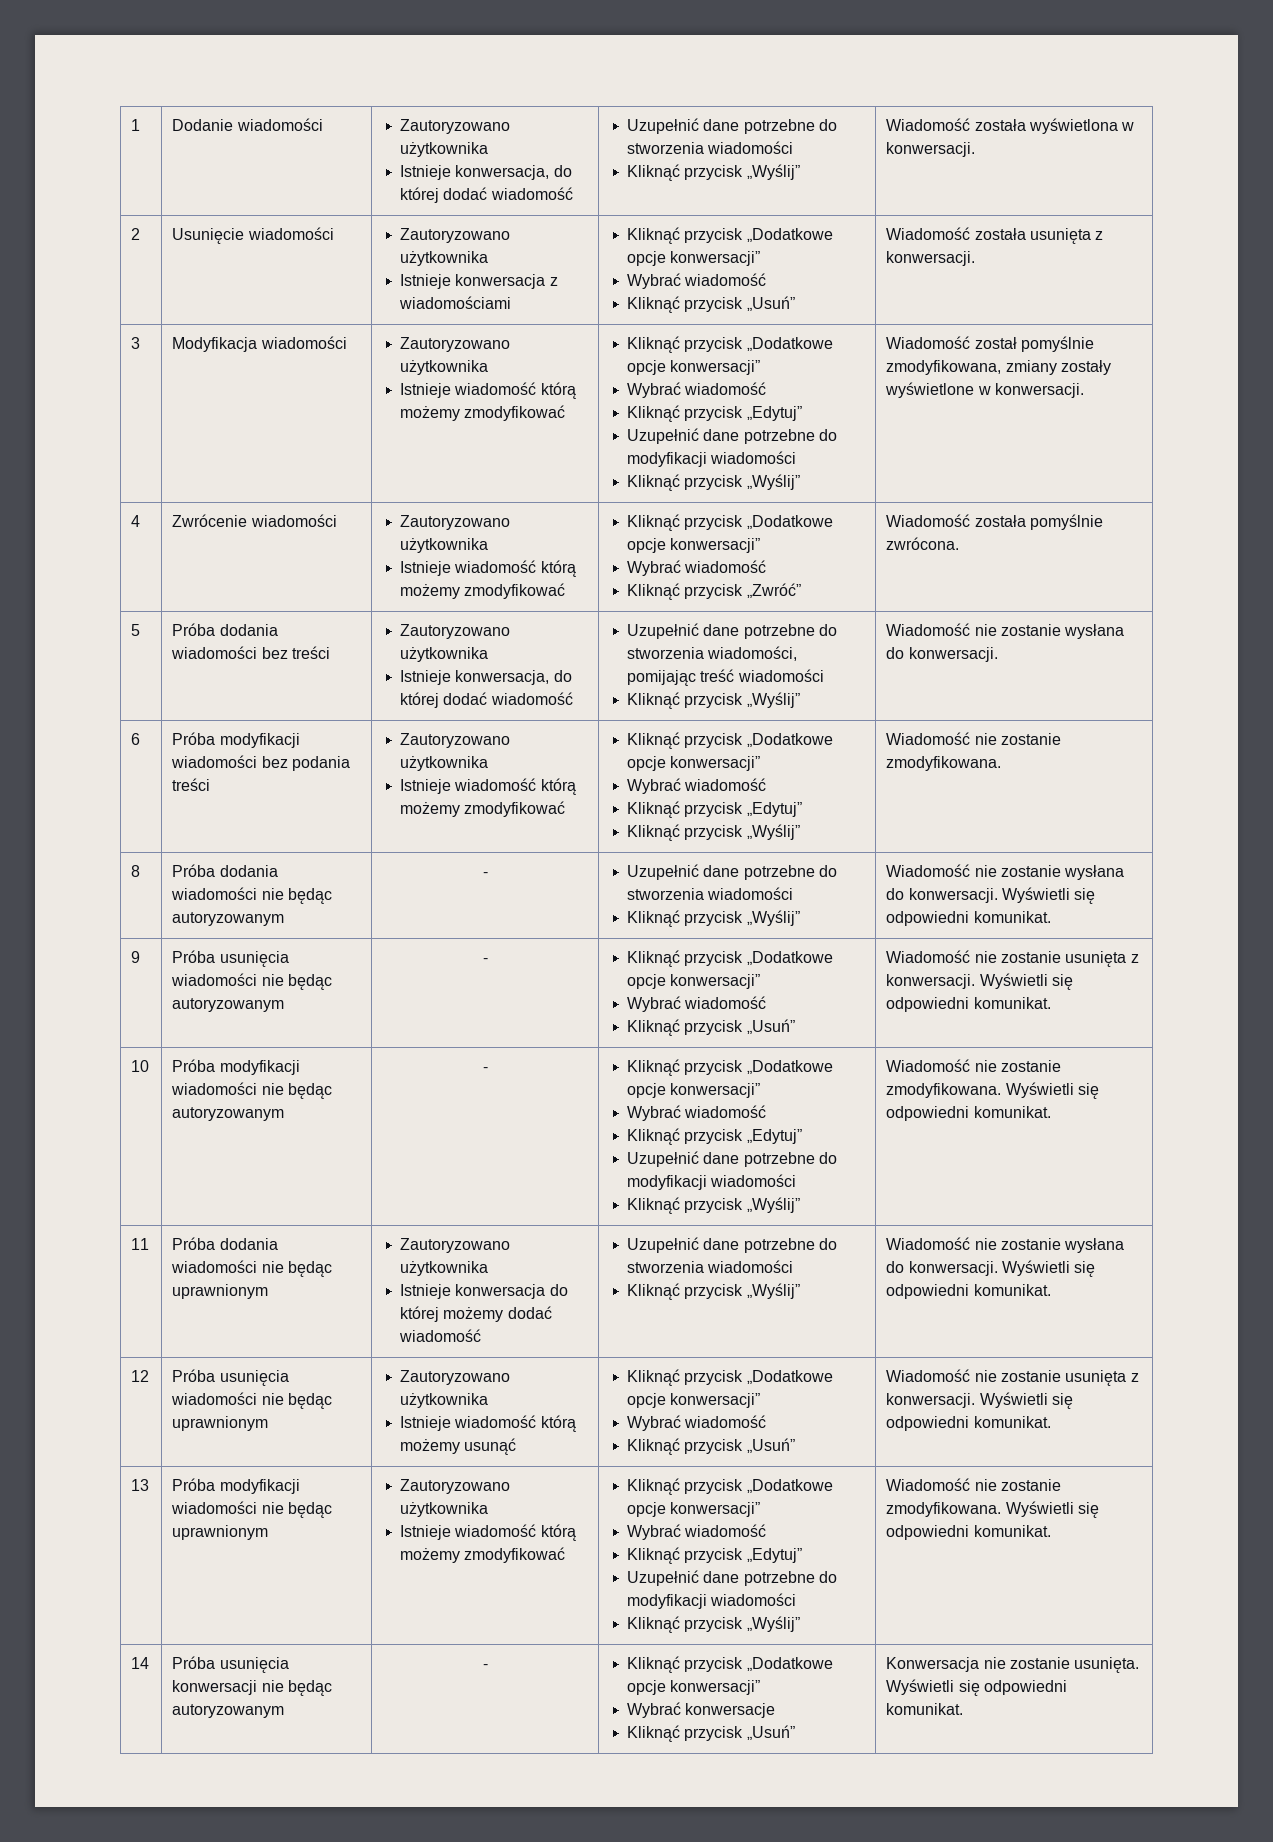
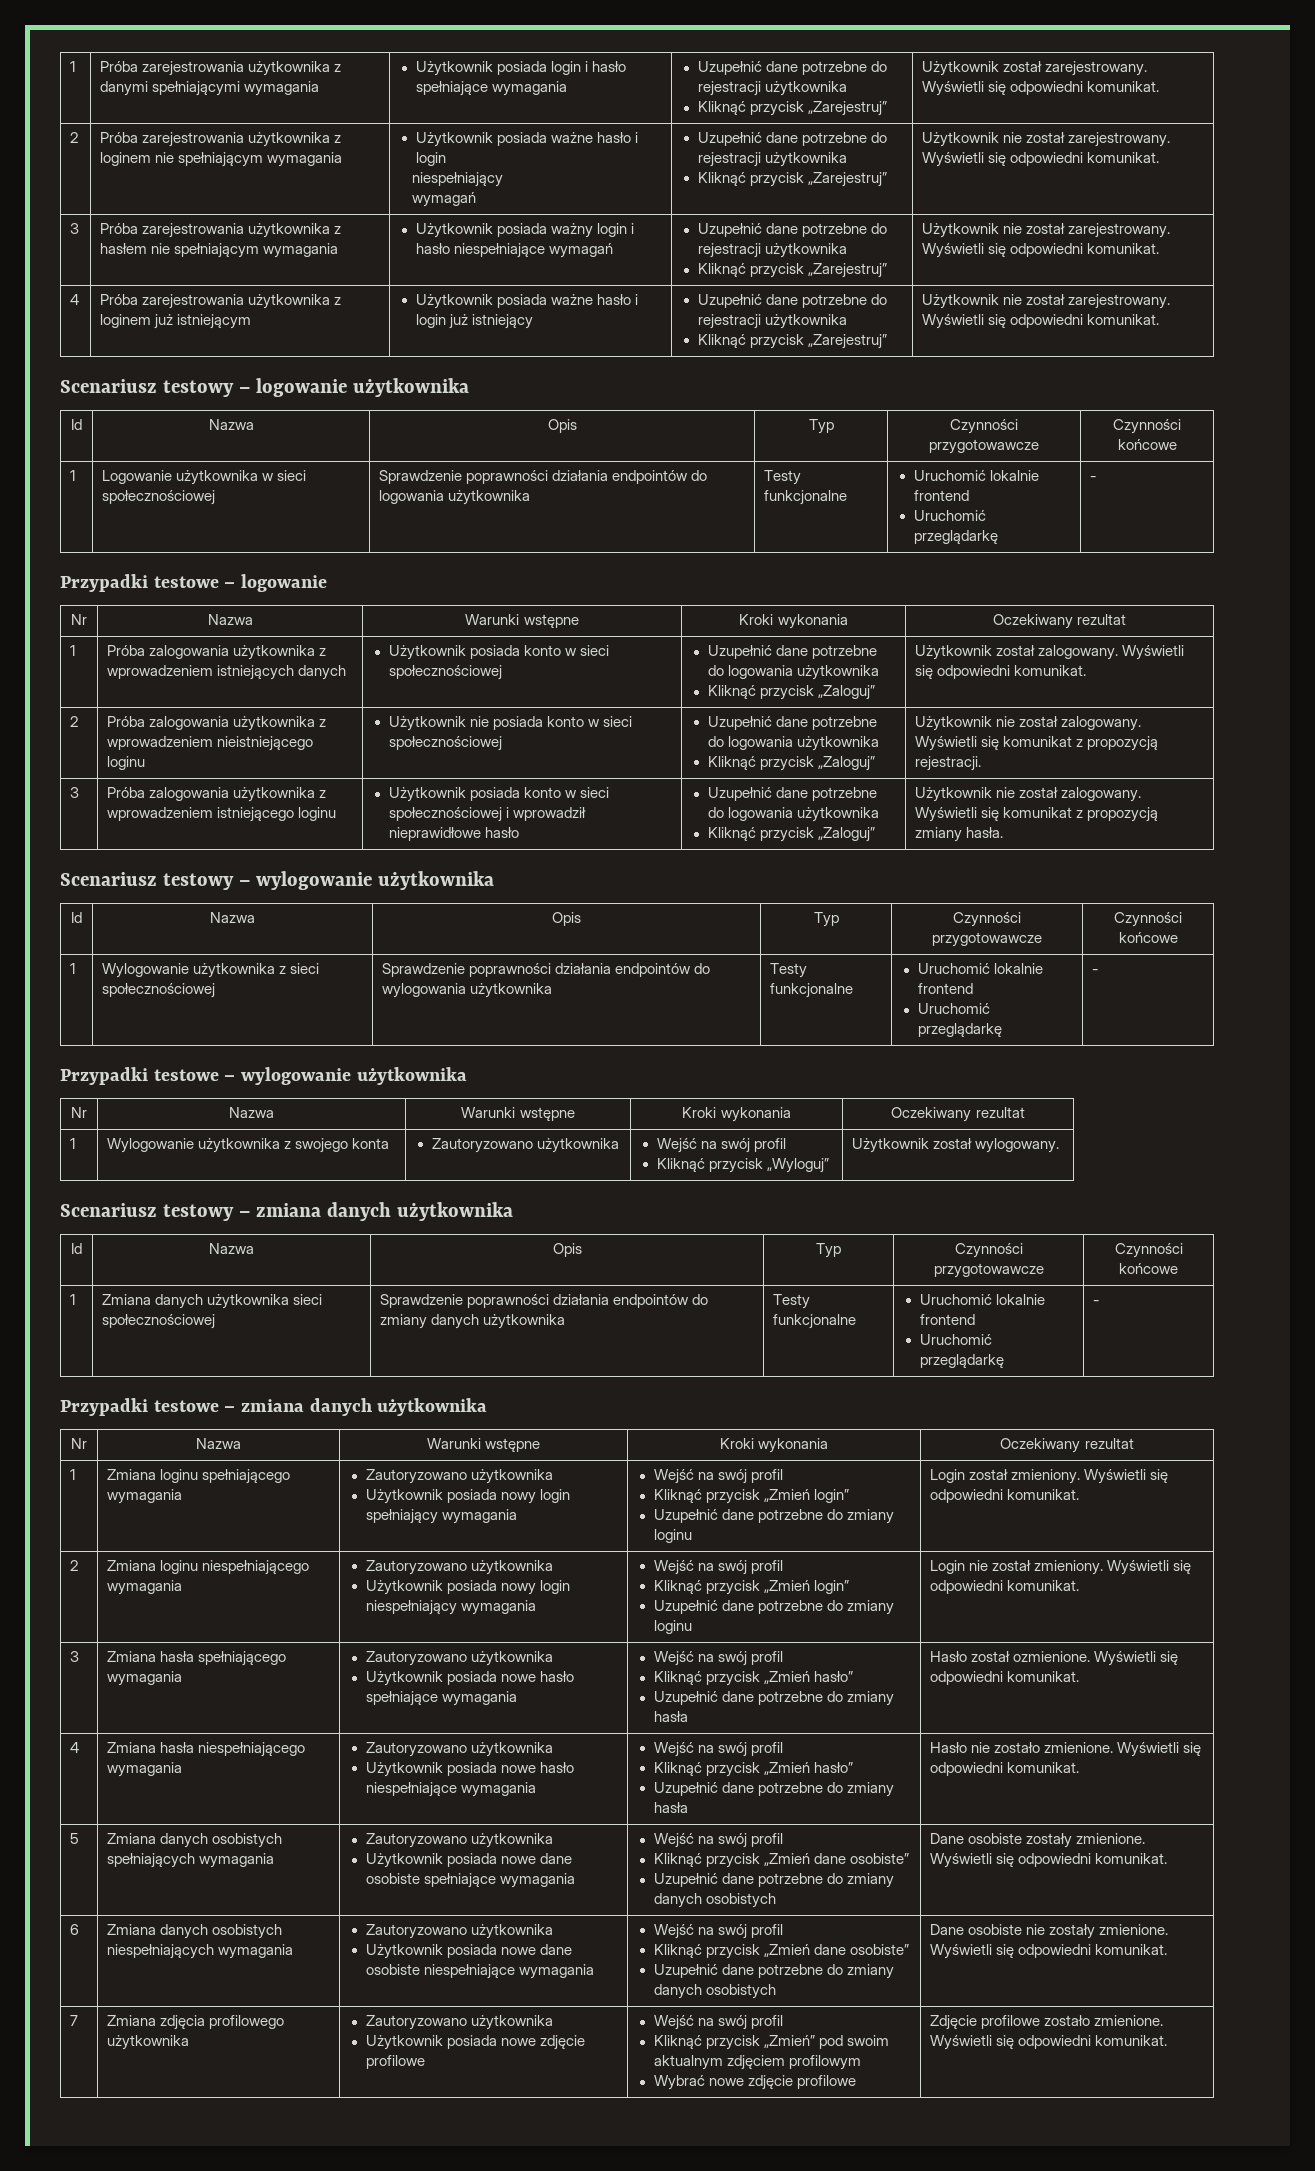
- 1 | Dodanie wiadomości | Zautoryzowano użytkownika
- Istnieje konwersacja, do której dodać wiadomość | Uzupełnić dane potrzebne do stworzenia wiadomości
- Kliknąć przycisk „Wyślij” | Wiadomość została wyświetlona w konwersacji.
- 2 | Usunięcie wiadomości | Zautoryzowano użytkownika
- Istnieje konwersacja z wiadomościami | Kliknąć przycisk „Dodatkowe opcje konwersacji”
- Wybrać wiadomość
- Kliknąć przycisk „Usuń” | Wiadomość została usunięta z konwersacji.
- 3 | Modyfikacja wiadomości | Zautoryzowano użytkownika
- Istnieje wiadomość którą możemy zmodyfikować | Kliknąć przycisk „Dodatkowe opcje konwersacji”
- Wybrać wiadomość
- Kliknąć przycisk „Edytuj”
- Uzupełnić dane potrzebne do modyfikacji wiadomości
- Kliknąć przycisk „Wyślij” | Wiadomość został pomyślnie zmodyfikowana, zmiany zostały wyświetlone w konwersacji.
- 4 | Zwrócenie wiadomości | Zautoryzowano użytkownika
- Istnieje wiadomość którą możemy zmodyfikować | Kliknąć przycisk „Dodatkowe opcje konwersacji”
- Wybrać wiadomość
- Kliknąć przycisk „Zwróć” | Wiadomość została pomyślnie zwrócona.
- 5 | Próba dodania wiadomości bez treści | Zautoryzowano użytkownika
- Istnieje konwersacja, do której dodać wiadomość | Uzupełnić dane potrzebne do stworzenia wiadomości, pomijając treść wiadomości
- Kliknąć przycisk „Wyślij” | Wiadomość nie zostanie wysłana do konwersacji.
- 6 | Próba modyfikacji wiadomości bez podania treści | Zautoryzowano użytkownika
- Istnieje wiadomość którą możemy zmodyfikować | Kliknąć przycisk „Dodatkowe opcje konwersacji”
- Wybrać wiadomość
- Kliknąć przycisk „Edytuj”
- Kliknąć przycisk „Wyślij” | Wiadomość nie zostanie zmodyfikowana.
- 8 | Próba dodania wiadomości nie będąc autoryzowanym | - | Uzupełnić dane potrzebne do stworzenia wiadomości
- Kliknąć przycisk „Wyślij” | Wiadomość nie zostanie wysłana do konwersacji. Wyświetli się odpowiedni komunikat.
- 9 | Próba usunięcia wiadomości nie będąc autoryzowanym | - | Kliknąć przycisk „Dodatkowe opcje konwersacji”
- Wybrać wiadomość
- Kliknąć przycisk „Usuń” | Wiadomość nie zostanie usunięta z konwersacji. Wyświetli się odpowiedni komunikat.
- 10 | Próba modyfikacji wiadomości nie będąc autoryzowanym | - | Kliknąć przycisk „Dodatkowe opcje konwersacji”
- Wybrać wiadomość
- Kliknąć przycisk „Edytuj”
- Uzupełnić dane potrzebne do modyfikacji wiadomości
- Kliknąć przycisk „Wyślij” | Wiadomość nie zostanie zmodyfikowana. Wyświetli się odpowiedni komunikat.
- 11 | Próba dodania wiadomości nie będąc uprawnionym | Zautoryzowano użytkownika
- Istnieje konwersacja do której możemy dodać wiadomość | Uzupełnić dane potrzebne do stworzenia wiadomości
- Kliknąć przycisk „Wyślij” | Wiadomość nie zostanie wysłana do konwersacji. Wyświetli się odpowiedni komunikat.
- 12 | Próba usunięcia wiadomości nie będąc uprawnionym | Zautoryzowano użytkownika
- Istnieje wiadomość którą możemy usunąć | Kliknąć przycisk „Dodatkowe opcje konwersacji”
- Wybrać wiadomość
- Kliknąć przycisk „Usuń” | Wiadomość nie zostanie usunięta z konwersacji. Wyświetli się odpowiedni komunikat.
- 13 | Próba modyfikacji wiadomości nie będąc uprawnionym | Zautoryzowano użytkownika
- Istnieje wiadomość którą możemy zmodyfikować | Kliknąć przycisk „Dodatkowe opcje konwersacji”
- Wybrać wiadomość
- Kliknąć przycisk „Edytuj”
- Uzupełnić dane potrzebne do modyfikacji wiadomości
- Kliknąć przycisk „Wyślij” | Wiadomość nie zostanie zmodyfikowana. Wyświetli się odpowiedni komunikat.
- 14 | Próba usunięcia konwersacji nie będąc autoryzowanym | - | Kliknąć przycisk „Dodatkowe opcje konwersacji”
- Wybrać konwersacje
- Kliknąć przycisk „Usuń” | Konwersacja nie zostanie usunięta. Wyświetli się odpowiedni komunikat.
+ 1 | Próba zarejestrowania użytkownika z danymi spełniającymi wymagania | Użytkownik posiada login i hasło spełniające wymagania | Uzupełnić dane potrzebne do rejestracji użytkownika
+ Kliknąć przycisk „Zarejestruj” | Użytkownik został zarejestrowany. Wyświetli się odpowiedni komunikat.
+ 2 | Próba zarejestrowania użytkownika z loginem nie spełniającym wymagania | Użytkownik posiada ważne hasło i login
+ niespełniający
+ wymagań | Uzupełnić dane potrzebne do rejestracji użytkownika
+ Kliknąć przycisk „Zarejestruj” | Użytkownik nie został zarejestrowany. Wyświetli się odpowiedni komunikat.
+ 3 | Próba zarejestrowania użytkownika z hasłem nie spełniającym wymagania | Użytkownik posiada ważny login i hasło niespełniające wymagań | Uzupełnić dane potrzebne do rejestracji użytkownika
+ Kliknąć przycisk „Zarejestruj” | Użytkownik nie został zarejestrowany. Wyświetli się odpowiedni komunikat.
+ 4 | Próba zarejestrowania użytkownika z loginem już istniejącym | Użytkownik posiada ważne hasło i login już istniejący | Uzupełnić dane potrzebne do rejestracji użytkownika
+ Kliknąć przycisk „Zarejestruj” | Użytkownik nie został zarejestrowany. Wyświetli się odpowiedni komunikat.
+ Scenariusz testowy – logowanie użytkownika
+ Id | Nazwa | Opis | Typ | Czynności przygotowawcze | Czynności końcowe
+ 1 | Logowanie użytkownika w sieci społecznościowej | Sprawdzenie poprawności działania endpointów do logowania użytkownika | Testy funkcjonalne | Uruchomić lokalnie frontend
+ Uruchomić przeglądarkę | -
+ Przypadki testowe – logowanie
+ Nr | Nazwa | Warunki wstępne | Kroki wykonania | Oczekiwany rezultat
+ 1 | Próba zalogowania użytkownika z wprowadzeniem istniejących danych | Użytkownik posiada konto w sieci społecznościowej | Uzupełnić dane potrzebne do logowania użytkownika
+ Kliknąć przycisk „Zaloguj” | Użytkownik został zalogowany. Wyświetli się odpowiedni komunikat.
+ 2 | Próba zalogowania użytkownika z wprowadzeniem nieistniejącego loginu | Użytkownik nie posiada konto w sieci społecznościowej | Uzupełnić dane potrzebne do logowania użytkownika
+ Kliknąć przycisk „Zaloguj” | Użytkownik nie został zalogowany. Wyświetli się komunikat z propozycją rejestracji.
+ 3 | Próba zalogowania użytkownika z wprowadzeniem istniejącego loginu | Użytkownik posiada konto w sieci społecznościowej i wprowadził nieprawidłowe hasło | Uzupełnić dane potrzebne do logowania użytkownika
+ Kliknąć przycisk „Zaloguj” | Użytkownik nie został zalogowany. Wyświetli się komunikat z propozycją zmiany hasła.
+ Scenariusz testowy – wylogowanie użytkownika
+ Id | Nazwa | Opis | Typ | Czynności przygotowawcze | Czynności końcowe
+ 1 | Wylogowanie użytkownika z sieci społecznościowej | Sprawdzenie poprawności działania endpointów do wylogowania użytkownika | Testy funkcjonalne | Uruchomić lokalnie frontend
+ Uruchomić przeglądarkę | -
+ Przypadki testowe – wylogowanie użytkownika
+ Nr | Nazwa | Warunki wstępne | Kroki wykonania | Oczekiwany rezultat
+ 1 | Wylogowanie użytkownika z swojego konta | Zautoryzowano użytkownika | Wejść na swój profil
+ Kliknąć przycisk „Wyloguj” | Użytkownik został wylogowany.
+ Scenariusz testowy – zmiana danych użytkownika
+ Id | Nazwa | Opis | Typ | Czynności przygotowawcze | Czynności końcowe
+ 1 | Zmiana danych użytkownika sieci społecznościowej | Sprawdzenie poprawności działania endpointów do zmiany danych użytkownika | Testy funkcjonalne | Uruchomić lokalnie frontend
+ Uruchomić przeglądarkę | -
+ Przypadki testowe – zmiana danych użytkownika
+ Nr | Nazwa | Warunki wstępne | Kroki wykonania | Oczekiwany rezultat
+ 1 | Zmiana loginu spełniającego wymagania | Zautoryzowano użytkownika
+ Użytkownik posiada nowy login spełniający wymagania | Wejść na swój profil
+ Kliknąć przycisk „Zmień login”
+ Uzupełnić dane potrzebne do zmiany loginu | Login został zmieniony. Wyświetli się odpowiedni komunikat.
+ 2 | Zmiana loginu niespełniającego wymagania | Zautoryzowano użytkownika
+ Użytkownik posiada nowy login niespełniający wymagania | Wejść na swój profil
+ Kliknąć przycisk „Zmień login”
+ Uzupełnić dane potrzebne do zmiany loginu | Login nie został zmieniony. Wyświetli się odpowiedni komunikat.
+ 3 | Zmiana hasła spełniającego wymagania | Zautoryzowano użytkownika
+ Użytkownik posiada nowe hasło spełniające wymagania | Wejść na swój profil
+ Kliknąć przycisk „Zmień hasło”
+ Uzupełnić dane potrzebne do zmiany hasła | Hasło został ozmienione. Wyświetli się odpowiedni komunikat.
+ 4 | Zmiana hasła niespełniającego wymagania | Zautoryzowano użytkownika
+ Użytkownik posiada nowe hasło niespełniające wymagania | Wejść na swój profil
+ Kliknąć przycisk „Zmień hasło”
+ Uzupełnić dane potrzebne do zmiany hasła | Hasło nie zostało zmienione. Wyświetli się odpowiedni komunikat.
+ 5 | Zmiana danych osobistych spełniających wymagania | Zautoryzowano użytkownika
+ Użytkownik posiada nowe dane osobiste spełniające wymagania | Wejść na swój profil
+ Kliknąć przycisk „Zmień dane osobiste”
+ Uzupełnić dane potrzebne do zmiany danych osobistych | Dane osobiste zostały zmienione. Wyświetli się odpowiedni komunikat.
+ 6 | Zmiana danych osobistych niespełniających wymagania | Zautoryzowano użytkownika
+ Użytkownik posiada nowe dane osobiste niespełniające wymagania | Wejść na swój profil
+ Kliknąć przycisk „Zmień dane osobiste”
+ Uzupełnić dane potrzebne do zmiany danych osobistych | Dane osobiste nie zostały zmienione. Wyświetli się odpowiedni komunikat.
+ 7 | Zmiana zdjęcia profilowego użytkownika | Zautoryzowano użytkownika
+ Użytkownik posiada nowe zdjęcie profilowe | Wejść na swój profil
+ Kliknąć przycisk „Zmień” pod swoim aktualnym zdjęciem profilowym
+ Wybrać nowe zdjęcie profilowe | Zdjęcie profilowe zostało zmienione. Wyświetli się odpowiedni komunikat.

